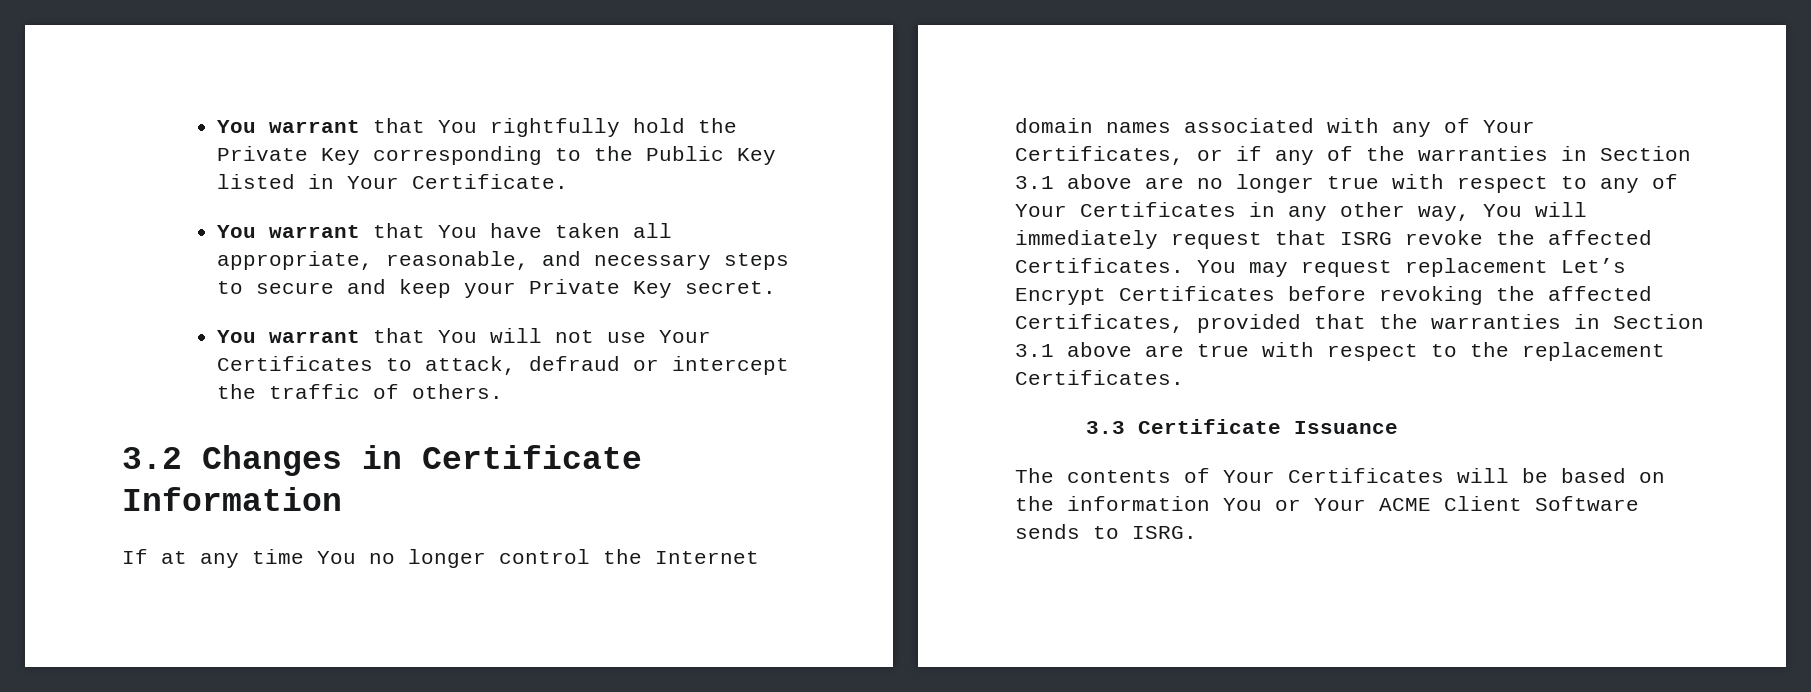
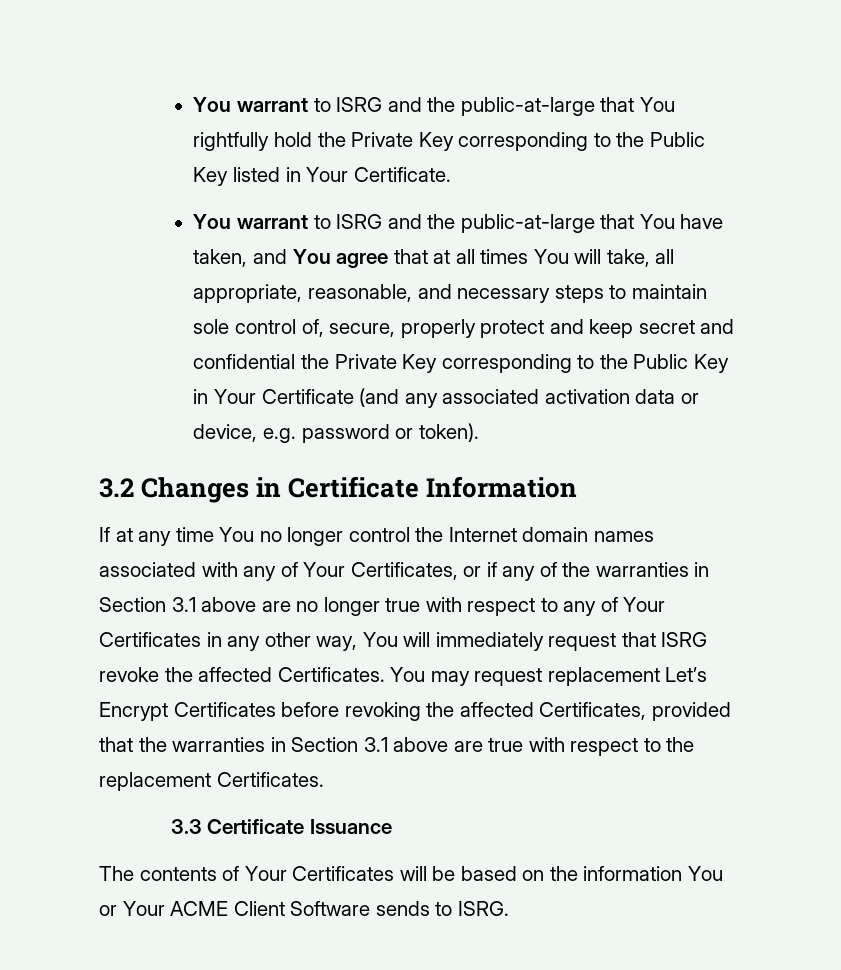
- You warrant that You rightfully hold the Private Key corresponding to the Public Key listed in Your Certificate.
+ You warrant to ISRG and the public-at-large that You rightfully hold the Private Key corresponding to the Public Key listed in Your Certificate.
- You warrant that You have taken all appropriate, reasonable, and necessary steps to secure and keep your Private Key secret.
- You warrant that You will not use Your Certificates to attack, defraud or intercept the traffic of others.
+ You warrant to ISRG and the public-at-large that You have taken, and You agree that at all times You will take, all appropriate, reasonable, and necessary steps to maintain sole control of, secure, properly protect and keep secret and confidential the Private Key corresponding to the Public Key in Your Certificate (and any associated activation data or device, e.g. password or token).

